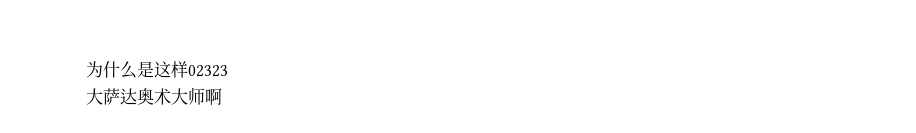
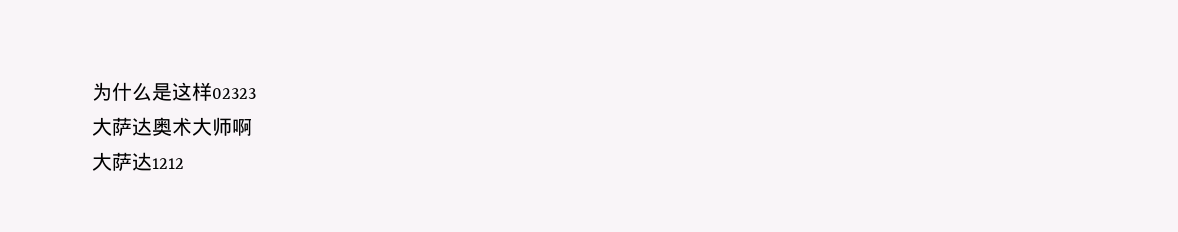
+ 大萨达1212

